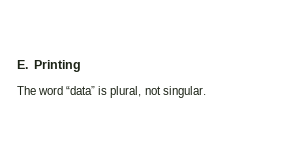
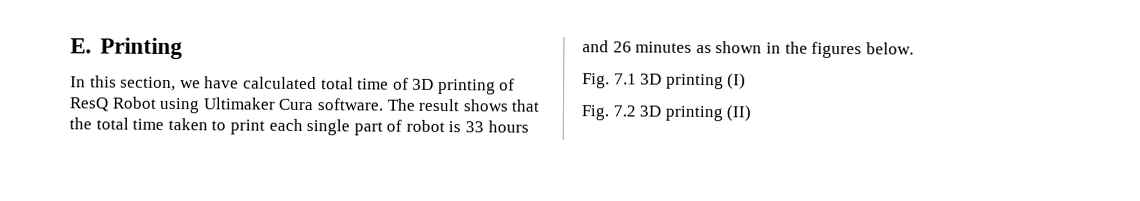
- The word “data” is plural, not singular.
+ In this section, we have calculated total time of 3D printing of ResQ Robot using Ultimaker Cura software. The result shows that the total time taken to print each single part of robot is 33 hours and 26 minutes as shown in the figures below.
+ Fig. 7.1 3D printing (I)
+ Fig. 7.2 3D printing (II)

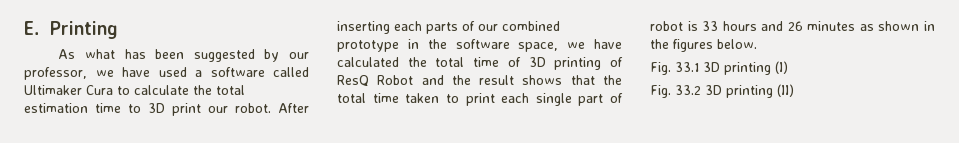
- In this section, we have calculated total time of 3D printing of ResQ Robot using Ultimaker Cura software. The result shows that the total time taken to print each single part of robot is 33 hours and 26 minutes as shown in the figures below.
+ As what has been suggested by our professor, we have used a software called Ultimaker Cura to calculate the total estimation time to 3D print our robot. After inserting each parts of our combined prototype in the software space, we have calculated the total time of 3D printing of ResQ Robot and the result shows that the total time taken to print each single part of robot is 33 hours and 26 minutes as shown in the figures below.
- Fig. 7.1 3D printing (I)
+ Fig. 33.1 3D printing (I)
- Fig. 7.2 3D printing (II)
+ Fig. 33.2 3D printing (II)

